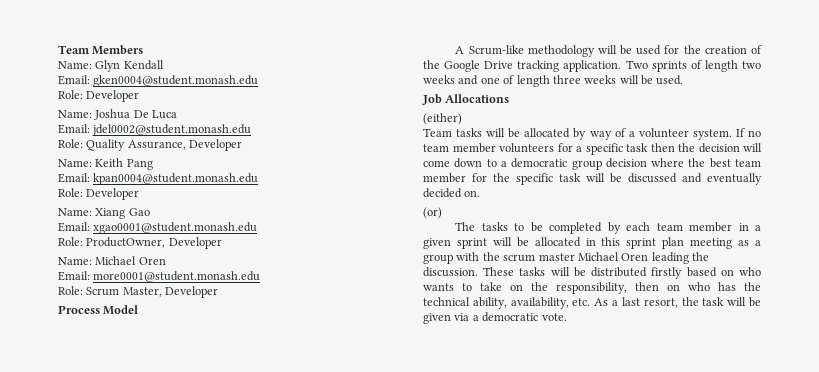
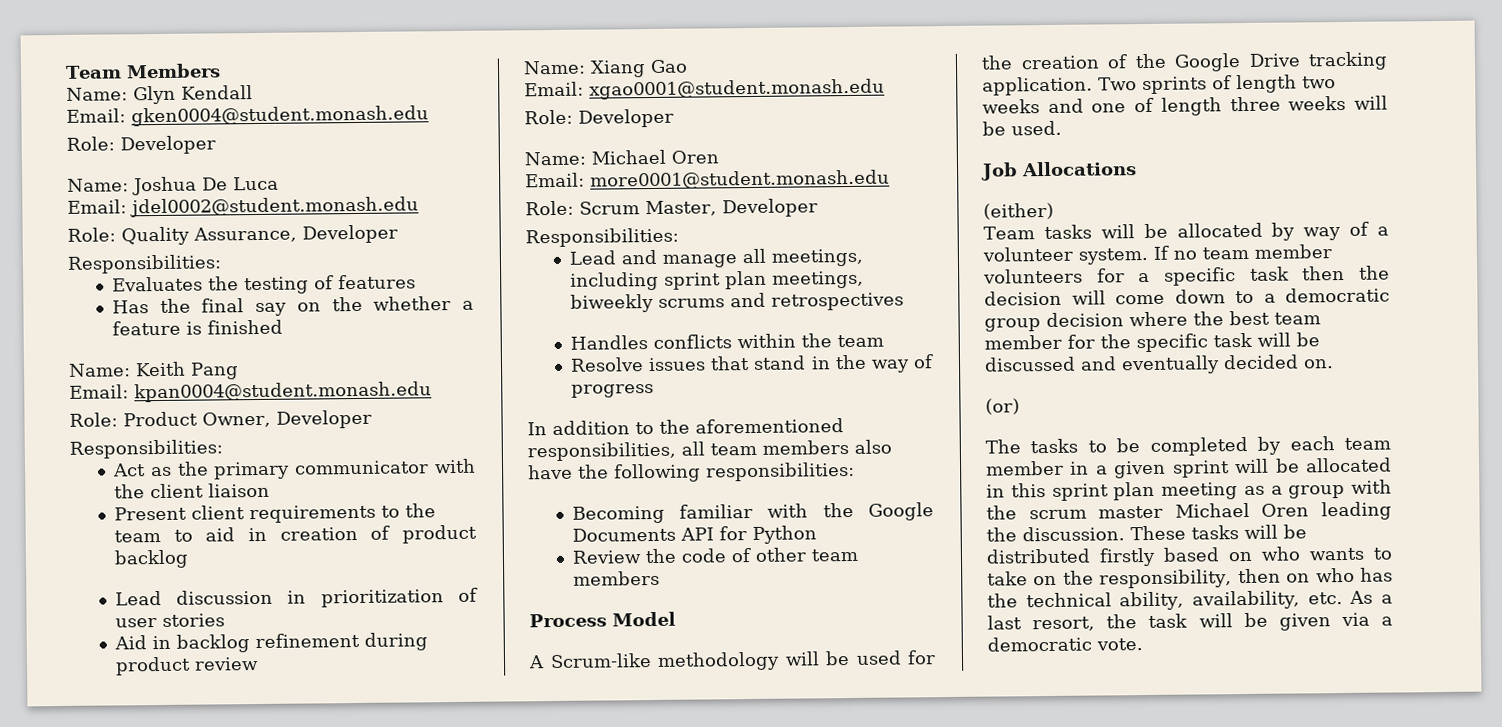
  Role: Quality Assurance, Developer
+ Responsibilities:
+ Evaluates the testing of features
+ Has the final say on the whether a feature is finished
  Email: kpan0004@student.monash.edu
- Role: Developer
+ Role: Product Owner, Developer
+ Responsibilities:
+ Act as the primary communicator with the client liaison
+ Present client requirements to the team to aid in creation of product backlog
+ Lead discussion in prioritization of user stories
+ Aid in backlog refinement during product review
  Email: xgao0001@student.monash.edu
- Role: ProductOwner, Developer
+ Role: Developer
  Role: Scrum Master, Developer
+ Responsibilities:
+ Lead and manage all meetings, including sprint plan meetings, biweekly scrums and retrospectives
+ Handles conflicts within the team
+ Resolve issues that stand in the way of progress
+ In addition to the aforementioned responsibilities, all team members also have the following responsibilities:
+ Becoming familiar with the Google Documents API for Python
+ Review the code of other team members

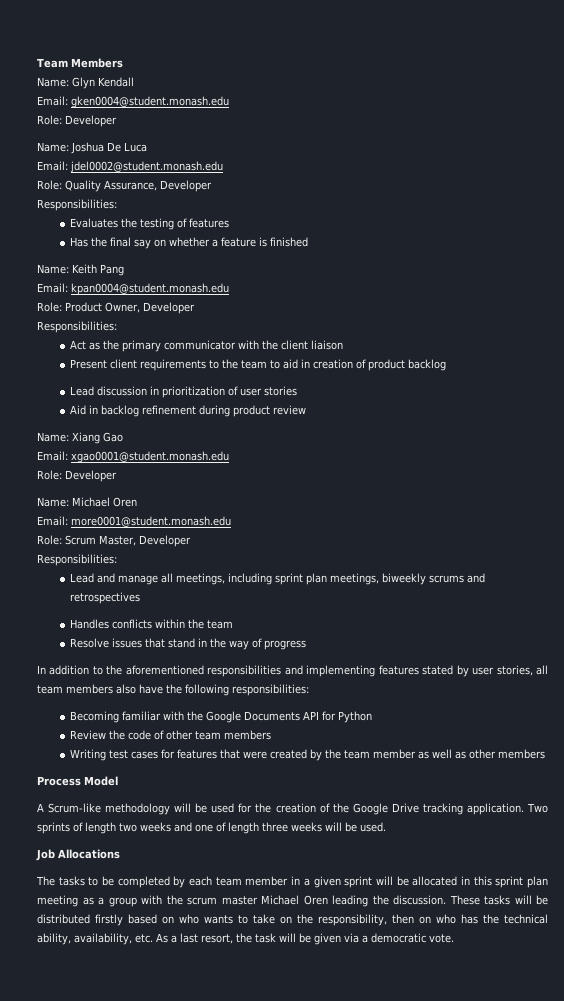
- Has the final say on the whether a feature is finished
+ Has the final say on whether a feature is finished
- In addition to the aforementioned responsibilities, all team members also have the following responsibilities:
+ In addition to the aforementioned responsibilities and implementing features stated by user stories, all team members also have the following responsibilities:
+ Writing test cases for features that were created by the team member as well as other members
- (either)
- Team tasks will be allocated by way of a volunteer system. If no team member volunteers for a specific task then the decision will come down to a democratic group decision where the best team member for the specific task will be discussed and eventually decided on.
- (or)

